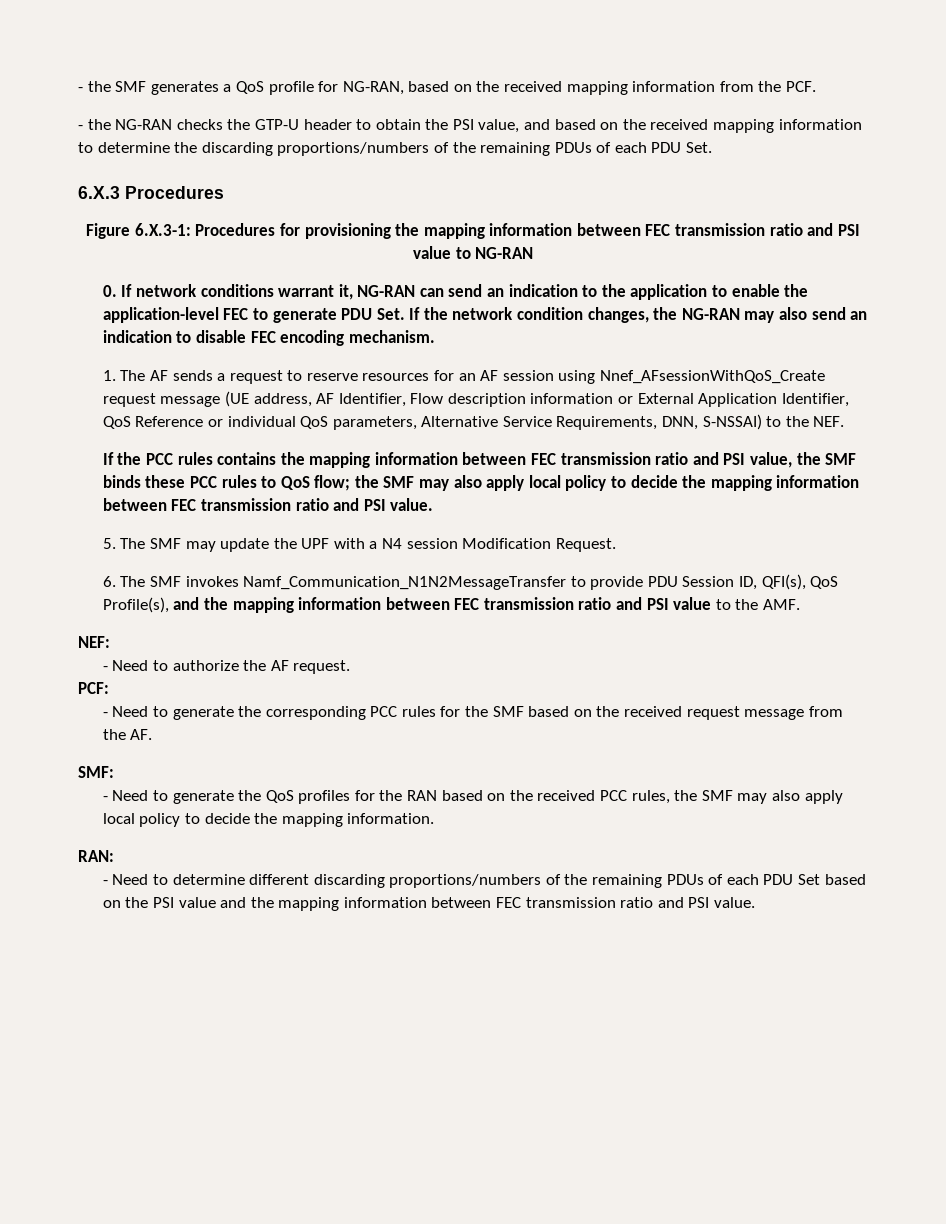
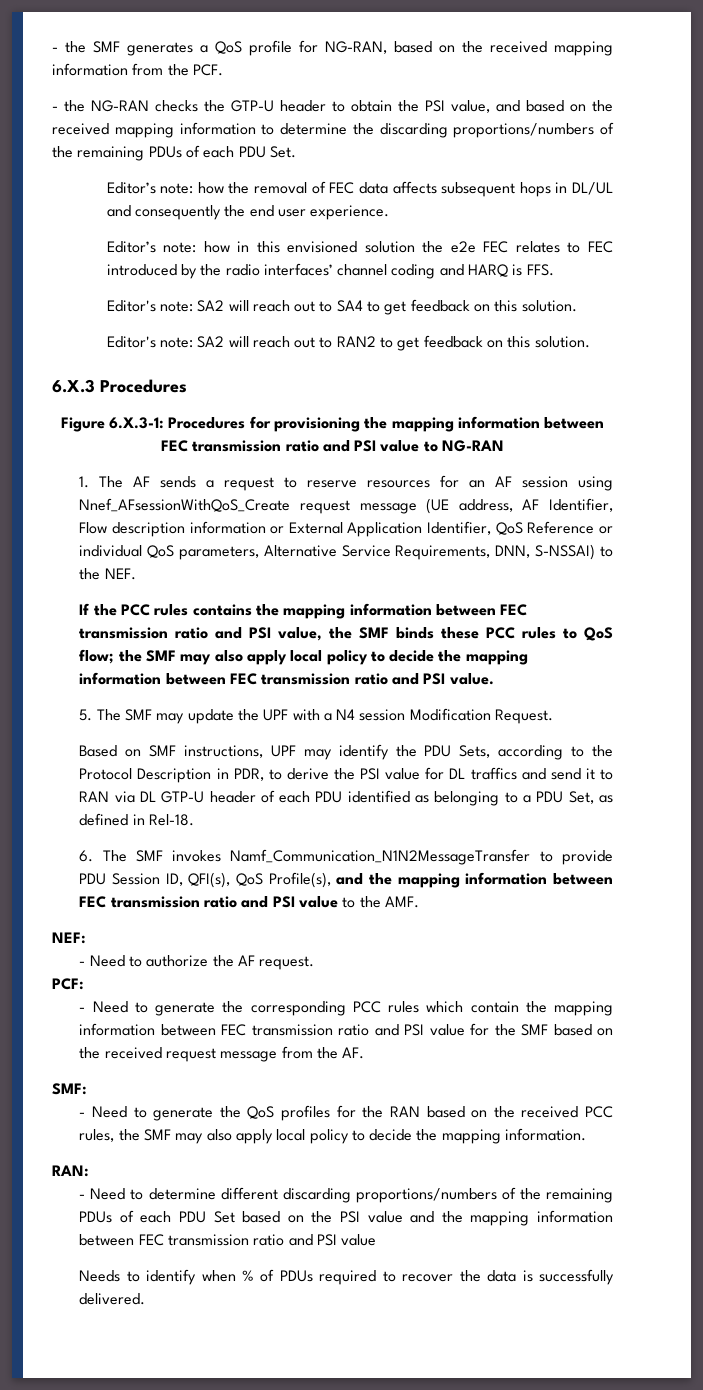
+ Editor’s note: how the removal of FEC data affects subsequent hops in DL/UL and consequently the end user experience.
+ Editor’s note: how in this envisioned solution the e2e FEC relates to FEC introduced by the radio interfaces’ channel coding and HARQ is FFS.
+ Editor's note: SA2 will reach out to SA4 to get feedback on this solution.
+ Editor's note: SA2 will reach out to RAN2 to get feedback on this solution.
- 0. If network conditions warrant it, NG-RAN can send an indication to the application to enable the application-level FEC to generate PDU Set. If the network condition changes, the NG-RAN may also send an indication to disable FEC encoding mechanism.
+ Based on SMF instructions, UPF may identify the PDU Sets, according to the Protocol Description in PDR, to derive the PSI value for DL traffics and send it to RAN via DL GTP-U header of each PDU identified as belonging to a PDU Set, as defined in Rel-18.
- - Need to generate the corresponding PCC rules for the SMF based on the received request message from the AF.
+ - Need to generate the corresponding PCC rules which contain the mapping information between FEC transmission ratio and PSI value for the SMF based on the received request message from the AF.
- - Need to determine different discarding proportions/numbers of the remaining PDUs of each PDU Set based on the PSI value and the mapping information between FEC transmission ratio and PSI value.
+ - Need to determine different discarding proportions/numbers of the remaining PDUs of each PDU Set based on the PSI value and the mapping information between FEC transmission ratio and PSI value
+ Needs to identify when % of PDUs required to recover the data is successfully delivered.

